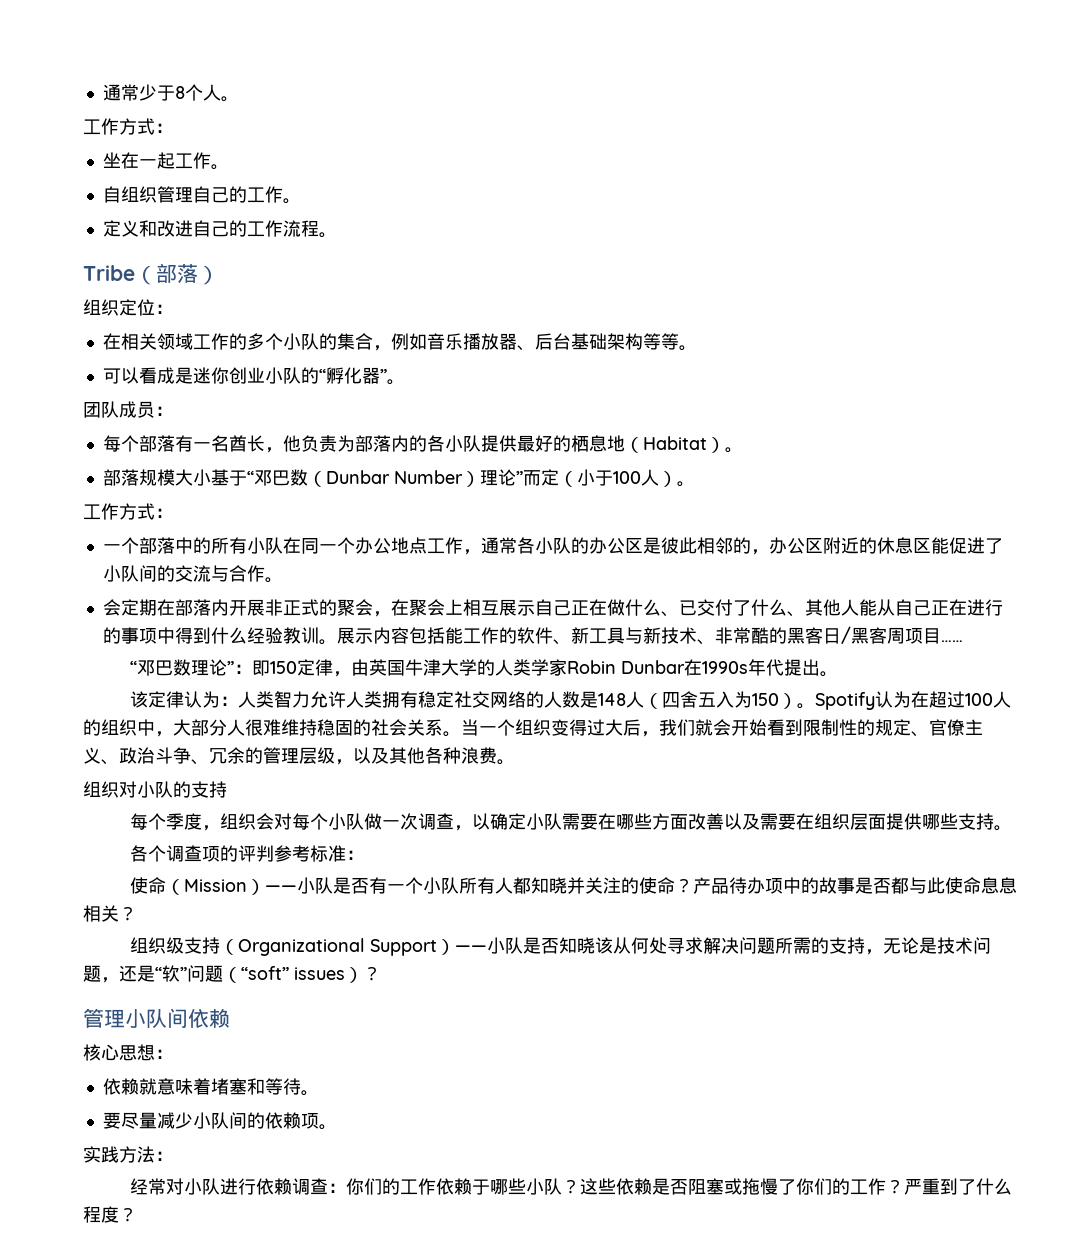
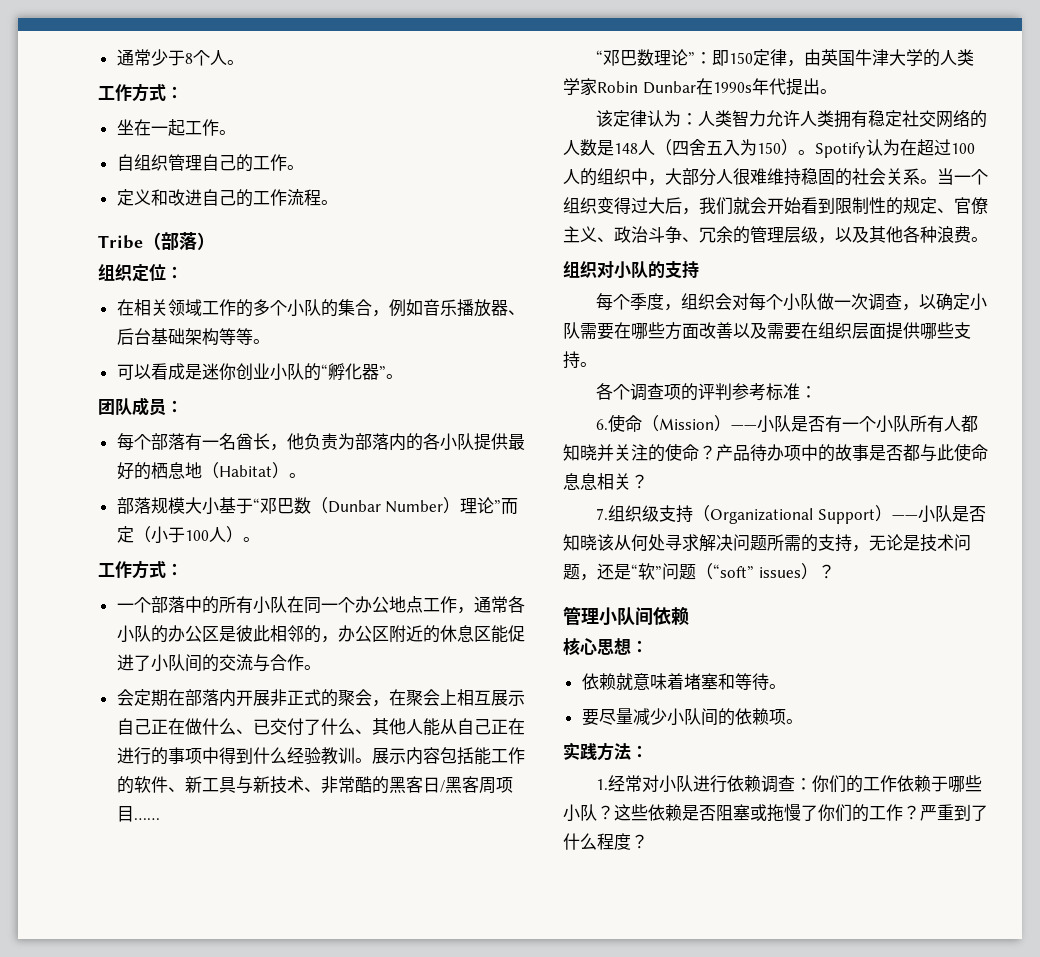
- 使命（Mission）——小队是否有一个小队所有人都知晓并关注的使命？
+ 6.使命（Mission）——小队是否有一个小队所有人都知晓并关注的使命？
- 组织级支持（Organizational Support）——小队是否知晓该从何处寻求解决问题所需的支持，无论是技术问题，还是“软”问题（“soft” issues）？
+ 7.组织级支持（Organizational Support）——小队是否知晓该从何处寻求解决问题所需的支持，无论是技术问题，还是“软”问题（“soft” issues）？
- 经常对小队进行依赖调查：你们的工作依赖于哪些小队？
+ 1.经常对小队进行依赖调查：你们的工作依赖于哪些小队？

